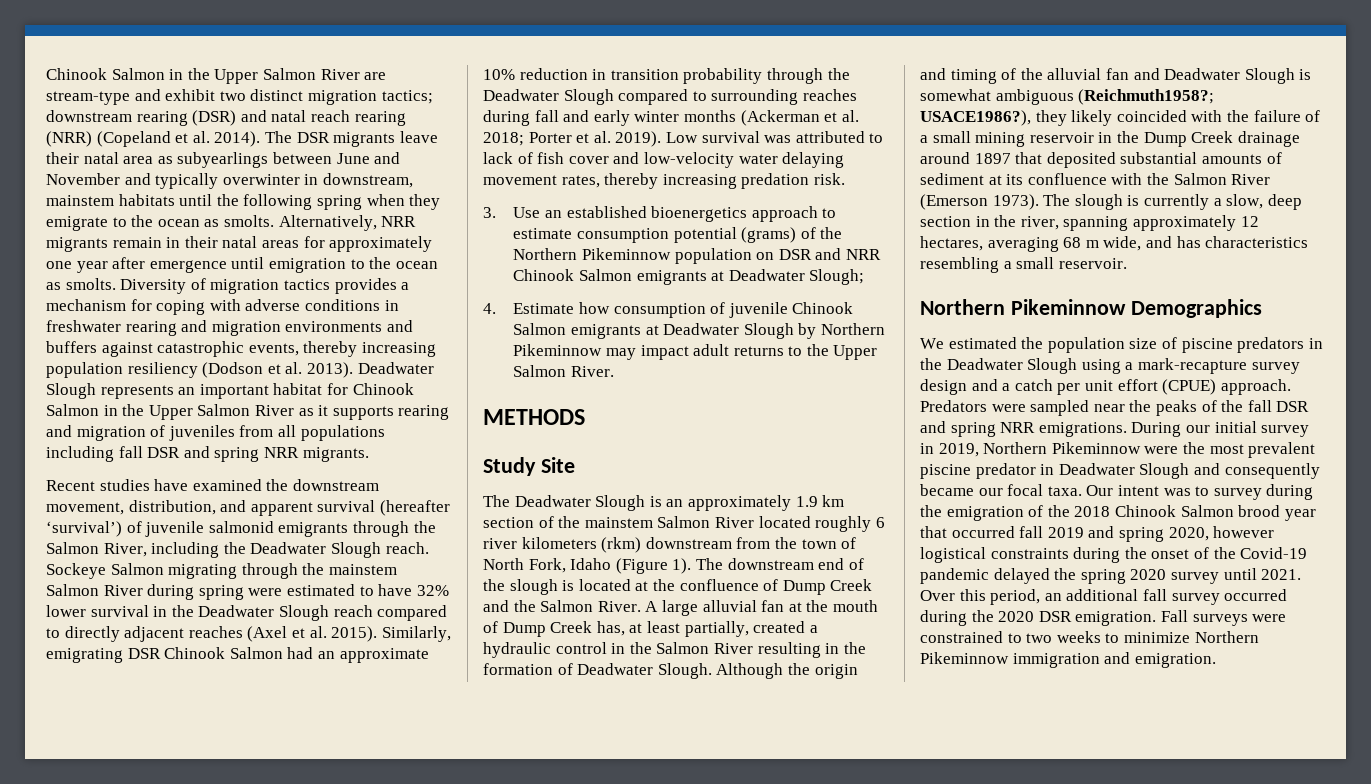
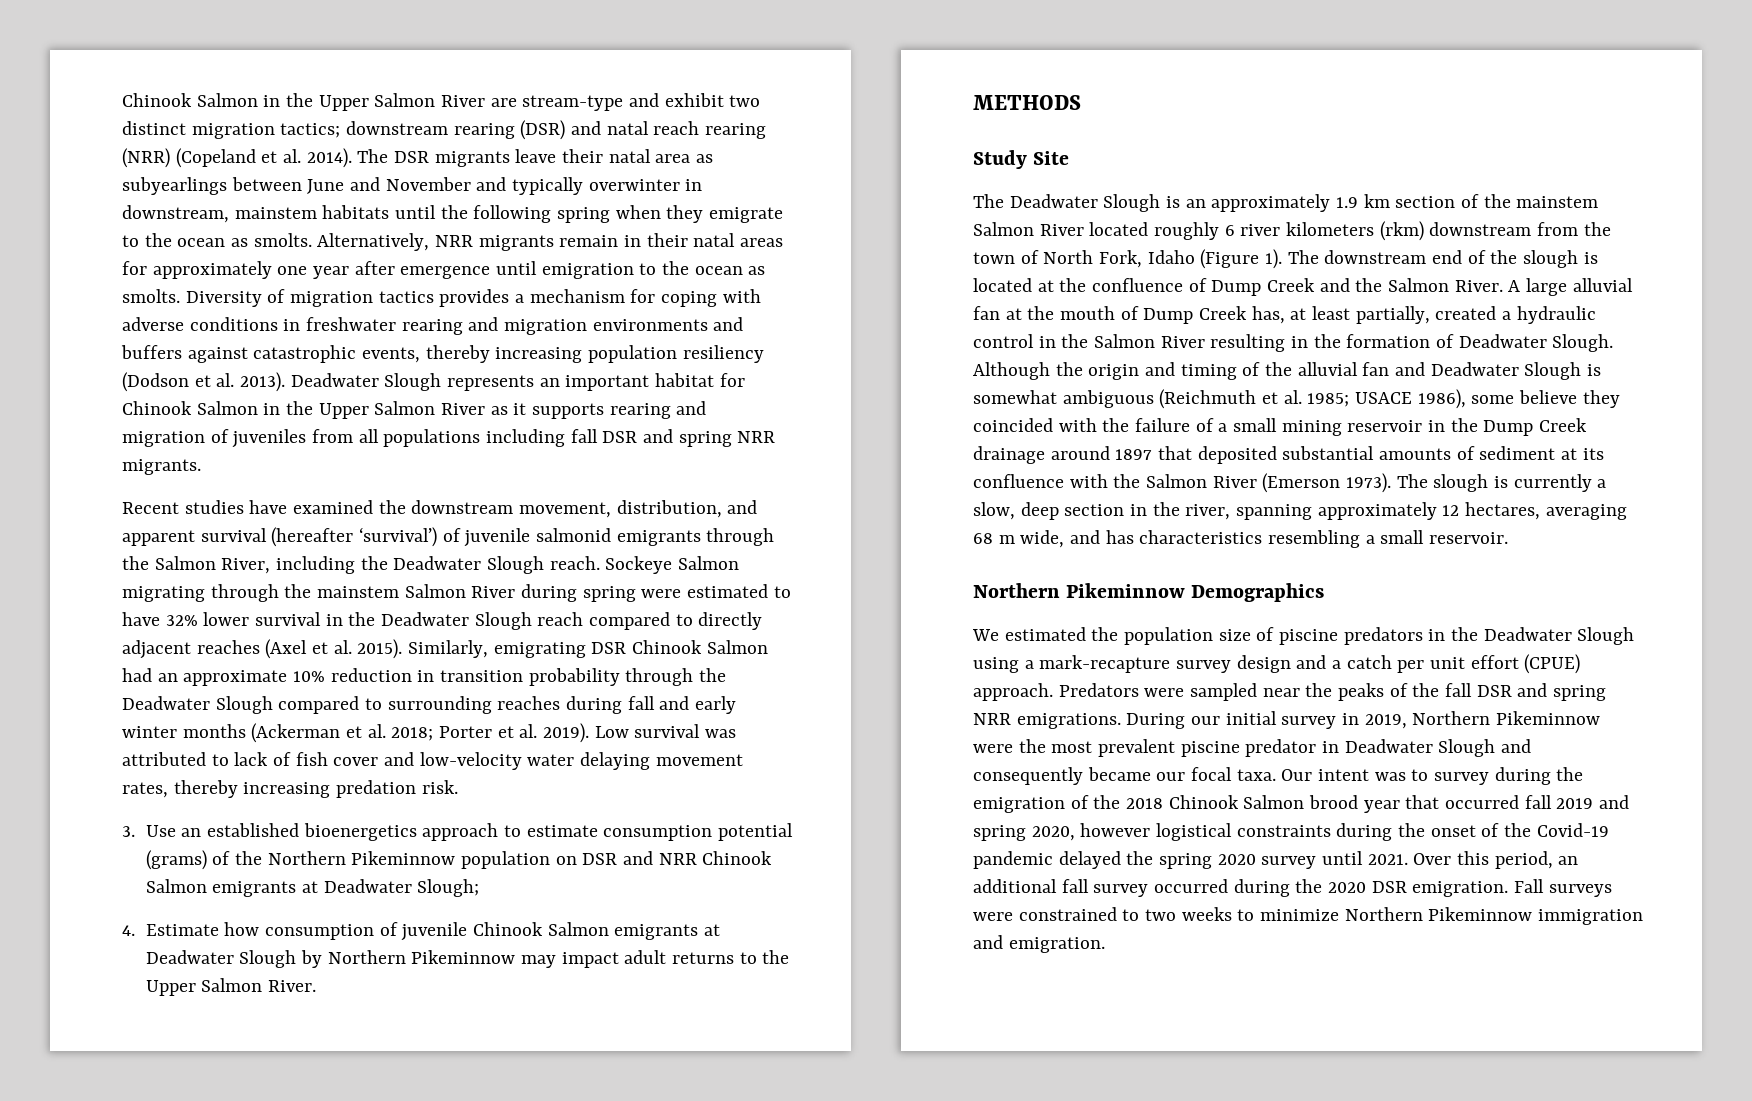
- Although the origin and timing of the alluvial fan and Deadwater Slough is somewhat ambiguous (Reichmuth1958?; USACE1986?), they likely coincided with the failure of a small mining reservoir in the Dump Creek drainage around 1897 that deposited substantial amounts of sediment at its confluence with the Salmon River (Emerson 1973).
+ Although the origin and timing of the alluvial fan and Deadwater Slough is somewhat ambiguous (Reichmuth et al. 1985; USACE 1986), some believe they coincided with the failure of a small mining reservoir in the Dump Creek drainage around 1897 that deposited substantial amounts of sediment at its confluence with the Salmon River (Emerson 1973).

